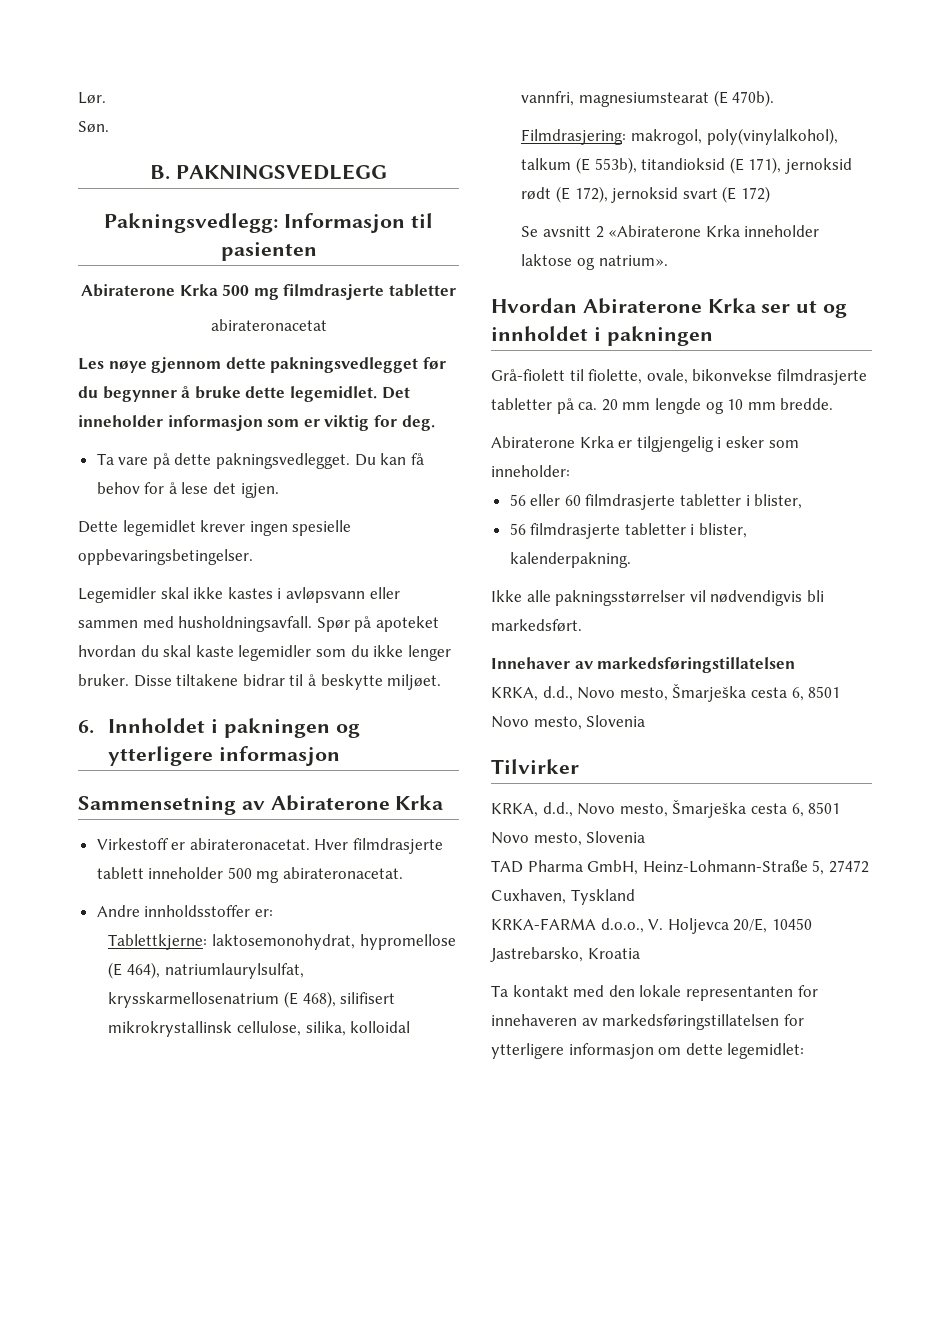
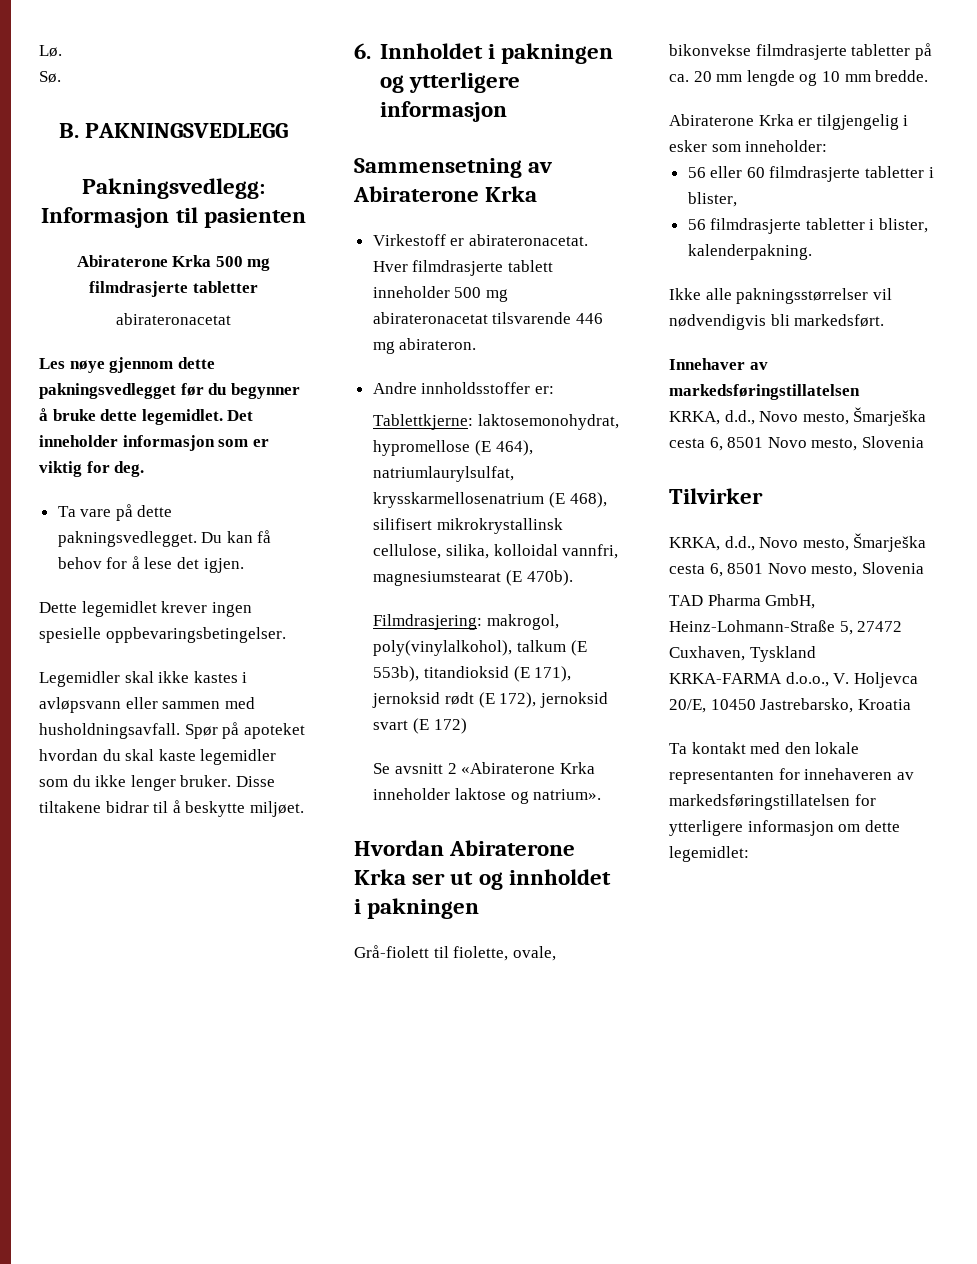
- Lør.
- Søn.
+ Lø.
+ Sø.
- Hver filmdrasjerte tablett inneholder 500 mg abirateronacetat.
+ Hver filmdrasjerte tablett inneholder 500 mg abirateronacetat tilsvarende 446 mg abirateron.

